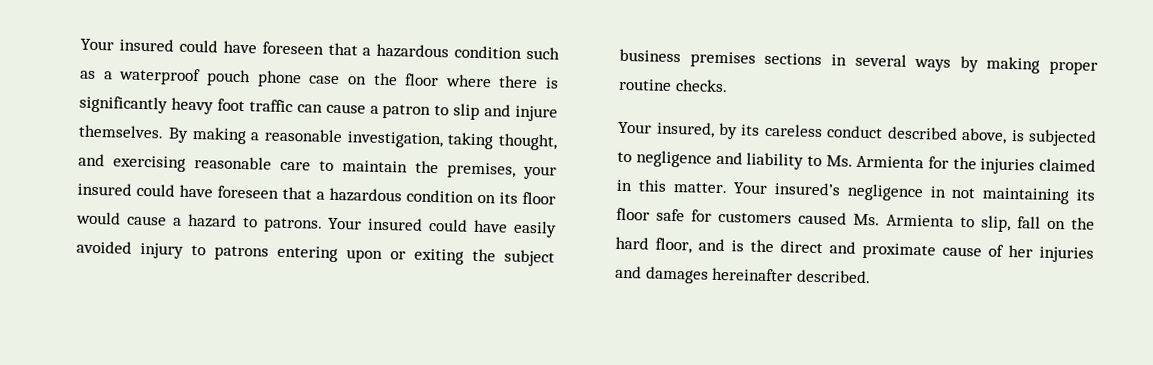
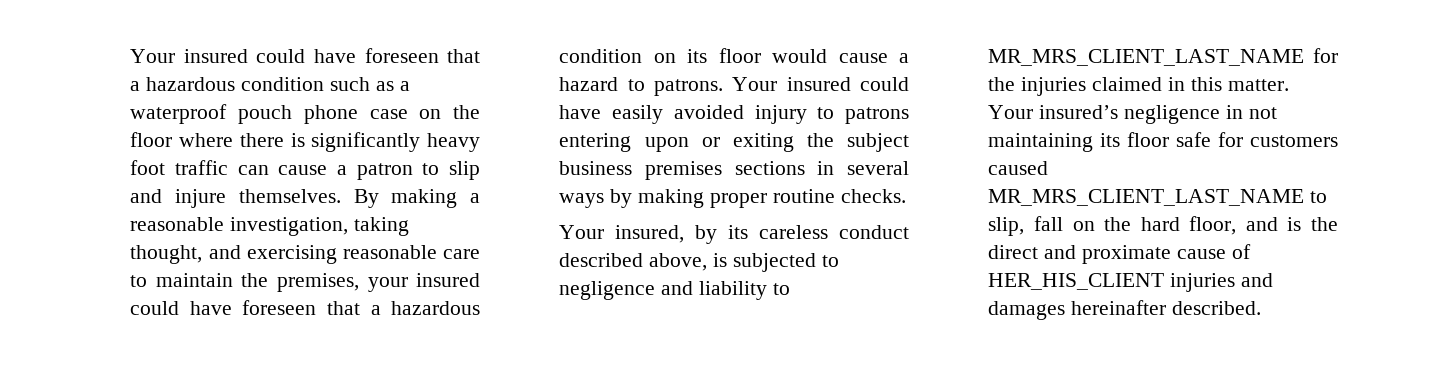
- Your insured, by its careless conduct described above, is subjected to negligence and liability to Ms. Armienta for the injuries claimed in this matter.
+ Your insured, by its careless conduct described above, is subjected to negligence and liability to MR_MRS_CLIENT_LAST_NAME for the injuries claimed in this matter.
- Your insured’s negligence in not maintaining its floor safe for customers caused Ms. Armienta to slip, fall on the hard floor, and is the direct and proximate cause of her injuries and damages hereinafter described.
+ Your insured’s negligence in not maintaining its floor safe for customers caused MR_MRS_CLIENT_LAST_NAME to slip, fall on the hard floor, and is the direct and proximate cause of HER_HIS_CLIENT injuries and damages hereinafter described.

